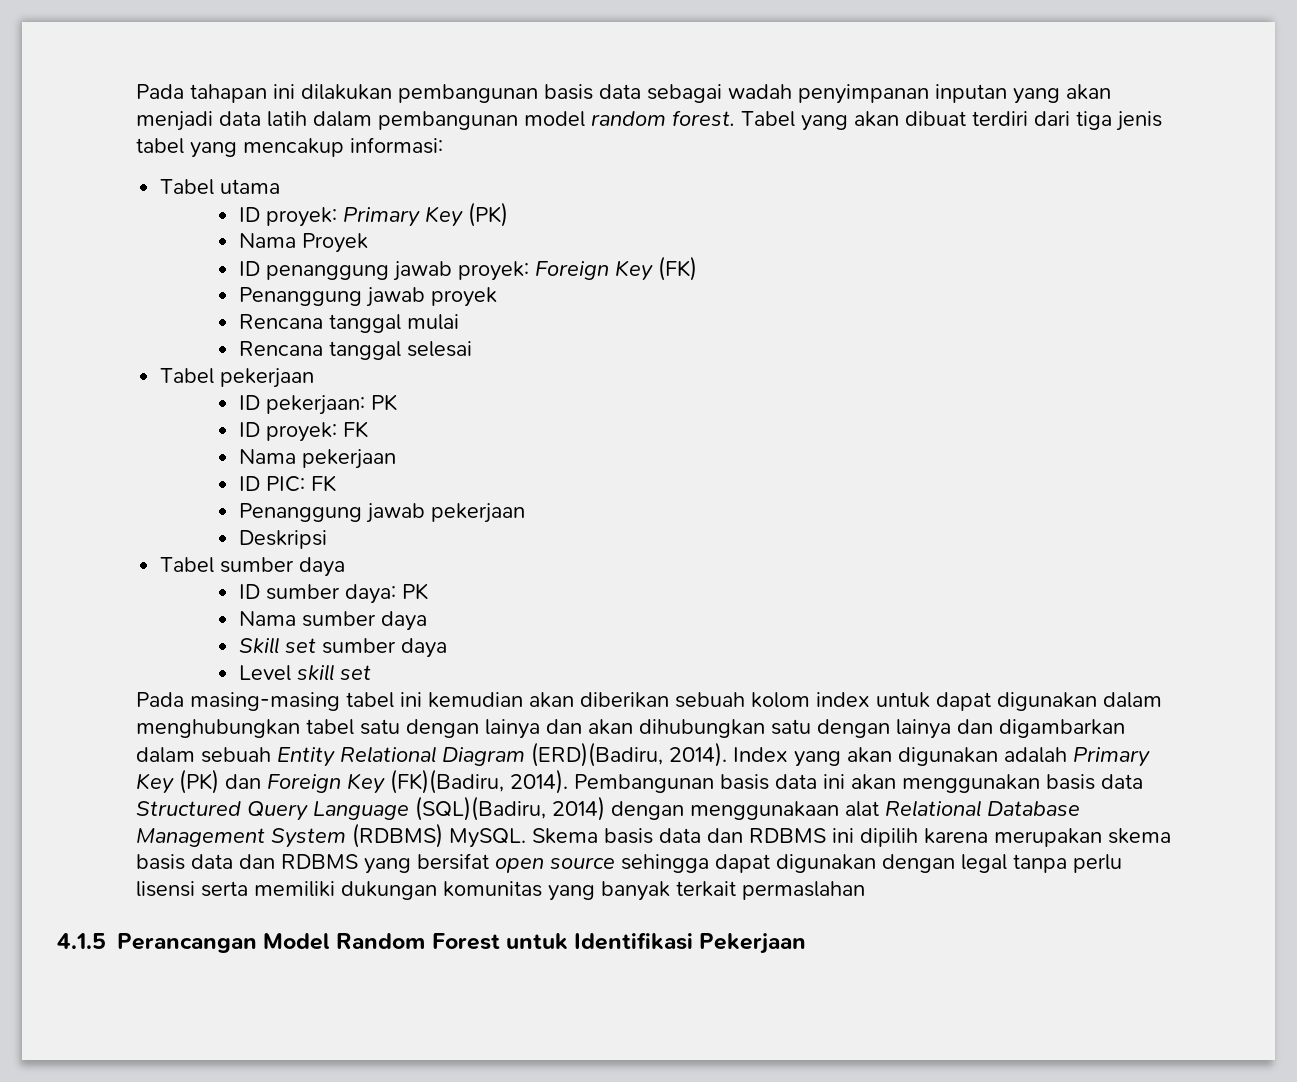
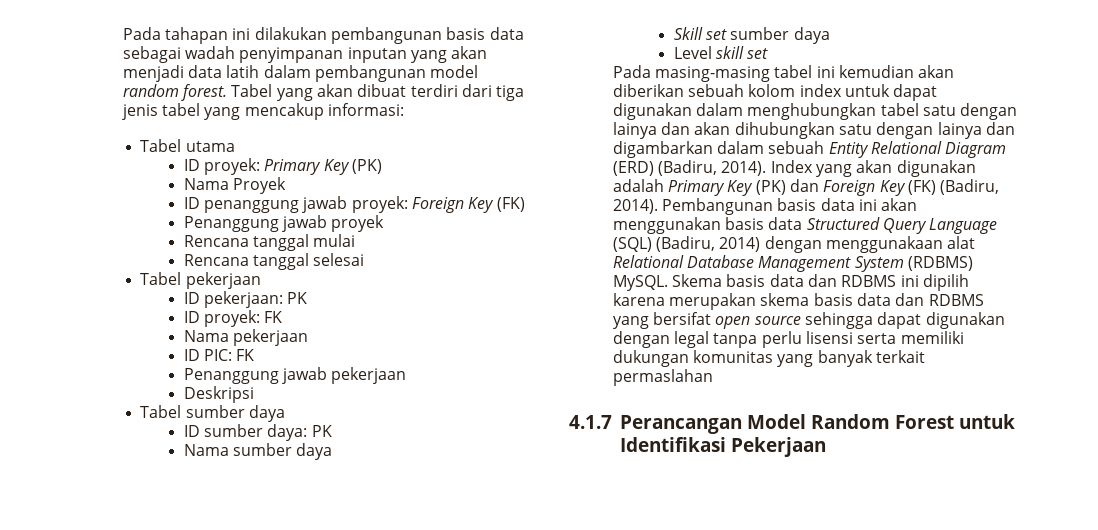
- Pada masing-masing tabel ini kemudian akan diberikan sebuah kolom index untuk dapat digunakan dalam menghubungkan tabel satu dengan lainya dan akan dihubungkan satu dengan lainya dan digambarkan dalam sebuah Entity Relational Diagram (ERD)(Badiru, 2014).
+ Pada masing-masing tabel ini kemudian akan diberikan sebuah kolom index untuk dapat digunakan dalam menghubungkan tabel satu dengan lainya dan akan dihubungkan satu dengan lainya dan digambarkan dalam sebuah Entity Relational Diagram (ERD) (Badiru, 2014).
- Index yang akan digunakan adalah Primary Key (PK) dan Foreign Key (FK)(Badiru, 2014).
+ Index yang akan digunakan adalah Primary Key (PK) dan Foreign Key (FK) (Badiru, 2014).
- Pembangunan basis data ini akan menggunakan basis data Structured Query Language (SQL)(Badiru, 2014) dengan menggunakaan alat Relational Database Management System (RDBMS) MySQL.
+ Pembangunan basis data ini akan menggunakan basis data Structured Query Language (SQL) (Badiru, 2014) dengan menggunakaan alat Relational Database Management System (RDBMS) MySQL.
- 4.1.5 Perancangan Model Random Forest untuk Identifikasi Pekerjaan
+ 4.1.7 Perancangan Model Random Forest untuk Identifikasi Pekerjaan

